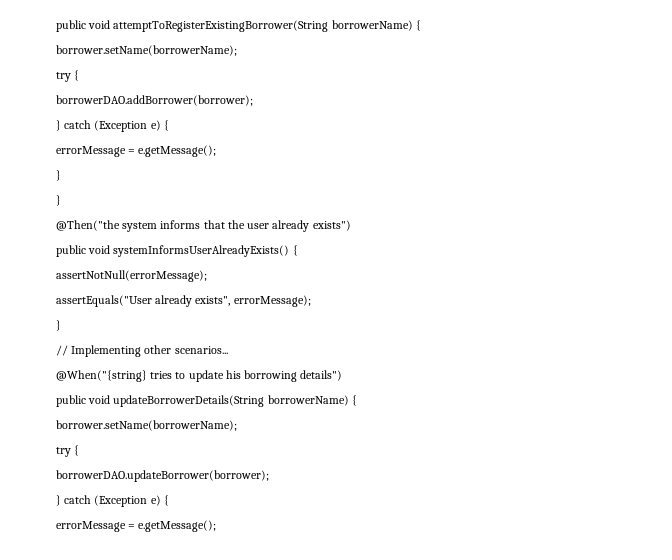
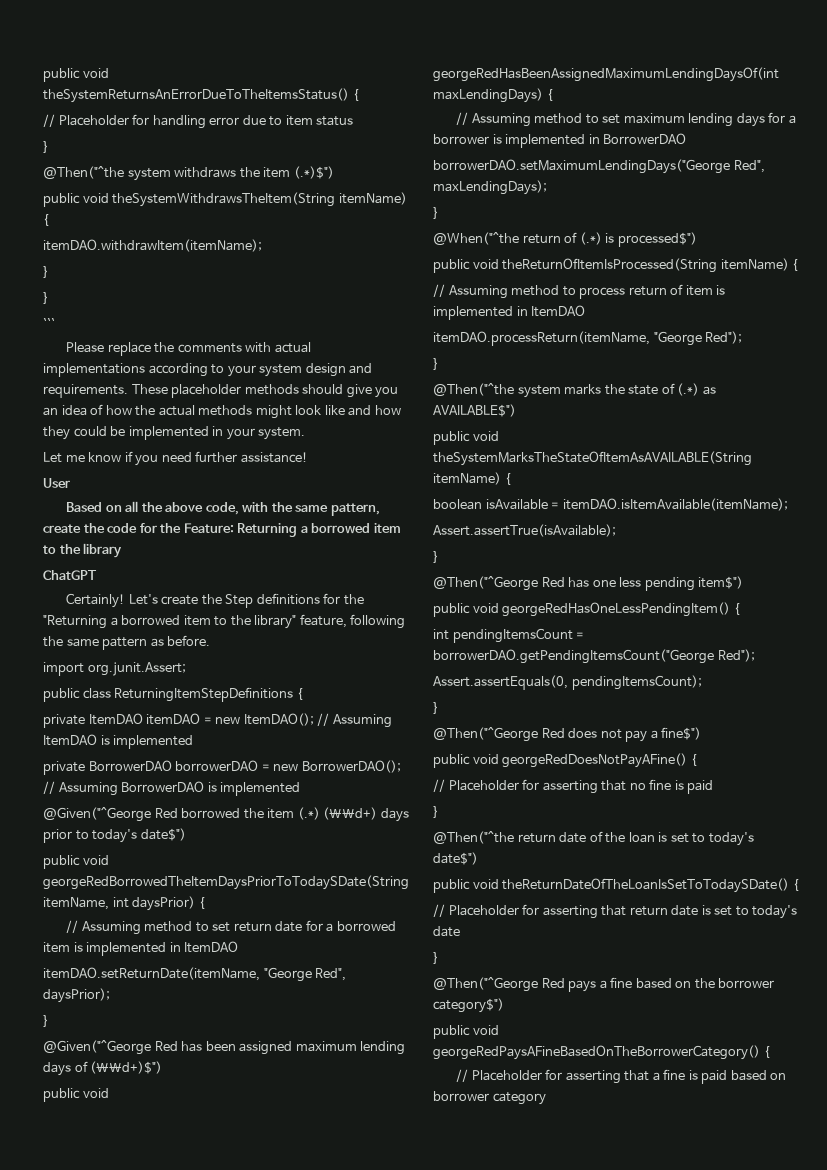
- public void attemptToRegisterExistingBorrower(String borrowerName) {
- borrower.setName(borrowerName);
- try {
- borrowerDAO.addBorrower(borrower);
- } catch (Exception e) {
- errorMessage = e.getMessage();
+ public void theSystemReturnsAnErrorDueToTheItemsStatus() {
+ // Placeholder for handling error due to item status
+ }
+ @Then("^the system withdraws the item (.*)$")
+ public void theSystemWithdrawsTheItem(String itemName) {
+ itemDAO.withdrawItem(itemName);
  }
  }
- @Then("the system informs that the user already exists")
- public void systemInformsUserAlreadyExists() {
- assertNotNull(errorMessage);
- assertEquals("User already exists", errorMessage);
+ ```
+ Please replace the comments with actual implementations according to your system design and requirements. These placeholder methods should give you an idea of how the actual methods might look like and how they could be implemented in your system.
+ Let me know if you need further assistance!
+ User
+ Based on all the above code, with the same pattern, create the code for the Feature: Returning a borrowed item to the library
+ ChatGPT
+ Certainly! Let's create the Step definitions for the "Returning a borrowed item to the library" feature, following the same pattern as before.
+ import org.junit.Assert;
+ public class ReturningItemStepDefinitions {
+ private ItemDAO itemDAO = new ItemDAO(); // Assuming ItemDAO is implemented
+ private BorrowerDAO borrowerDAO = new BorrowerDAO(); // Assuming BorrowerDAO is implemented
+ @Given("^George Red borrowed the item (.*) (\\d+) days prior to today's date$")
+ public void georgeRedBorrowedTheItemDaysPriorToTodaySDate(String itemName, int daysPrior) {
+ // Assuming method to set return date for a borrowed item is implemented in ItemDAO
+ itemDAO.setReturnDate(itemName, "George Red", daysPrior);
  }
- // Implementing other scenarios...
- @When("{string} tries to update his borrowing details")
- public void updateBorrowerDetails(String borrowerName) {
- borrower.setName(borrowerName);
- try {
- borrowerDAO.updateBorrower(borrower);
- } catch (Exception e) {
- errorMessage = e.getMessage();
+ @Given("^George Red has been assigned maximum lending days of (\\d+)$")
+ public void georgeRedHasBeenAssignedMaximumLendingDaysOf(int maxLendingDays) {
+ // Assuming method to set maximum lending days for a borrower is implemented in BorrowerDAO
+ borrowerDAO.setMaximumLendingDays("George Red", maxLendingDays);
+ }
+ @When("^the return of (.*) is processed$")
+ public void theReturnOfItemIsProcessed(String itemName) {
+ // Assuming method to process return of item is implemented in ItemDAO
+ itemDAO.processReturn(itemName, "George Red");
+ }
+ @Then("^the system marks the state of (.*) as AVAILABLE$")
+ public void theSystemMarksTheStateOfItemAsAVAILABLE(String itemName) {
+ boolean isAvailable = itemDAO.isItemAvailable(itemName);
+ Assert.assertTrue(isAvailable);
+ }
+ @Then("^George Red has one less pending item$")
+ public void georgeRedHasOneLessPendingItem() {
+ int pendingItemsCount = borrowerDAO.getPendingItemsCount("George Red");
+ Assert.assertEquals(0, pendingItemsCount);
+ }
+ @Then("^George Red does not pay a fine$")
+ public void georgeRedDoesNotPayAFine() {
+ // Placeholder for asserting that no fine is paid
+ }
+ @Then("^the return date of the loan is set to today's date$")
+ public void theReturnDateOfTheLoanIsSetToTodaySDate() {
+ // Placeholder for asserting that return date is set to today's date
+ }
+ @Then("^George Red pays a fine based on the borrower category$")
+ public void georgeRedPaysAFineBasedOnTheBorrowerCategory() {
+ // Placeholder for asserting that a fine is paid based on borrower category

